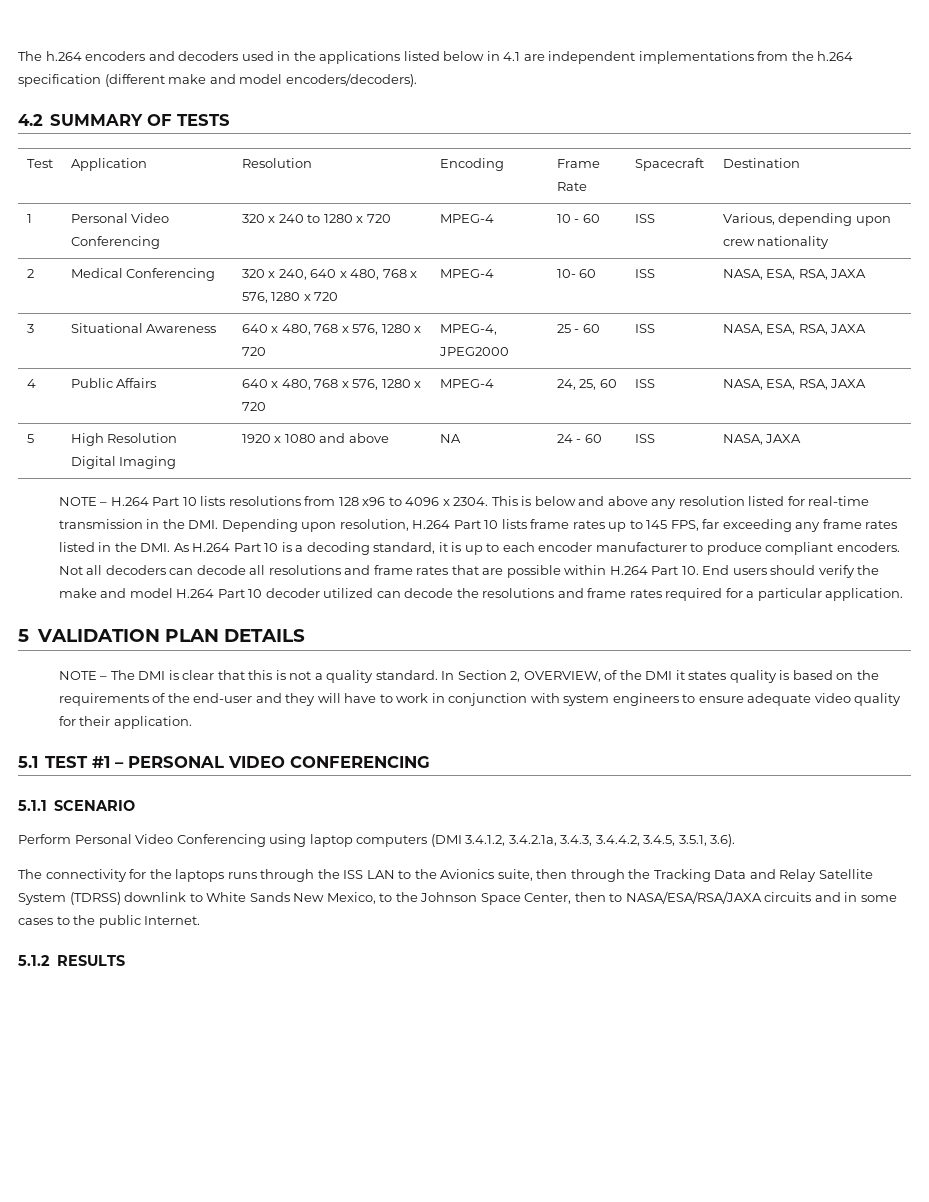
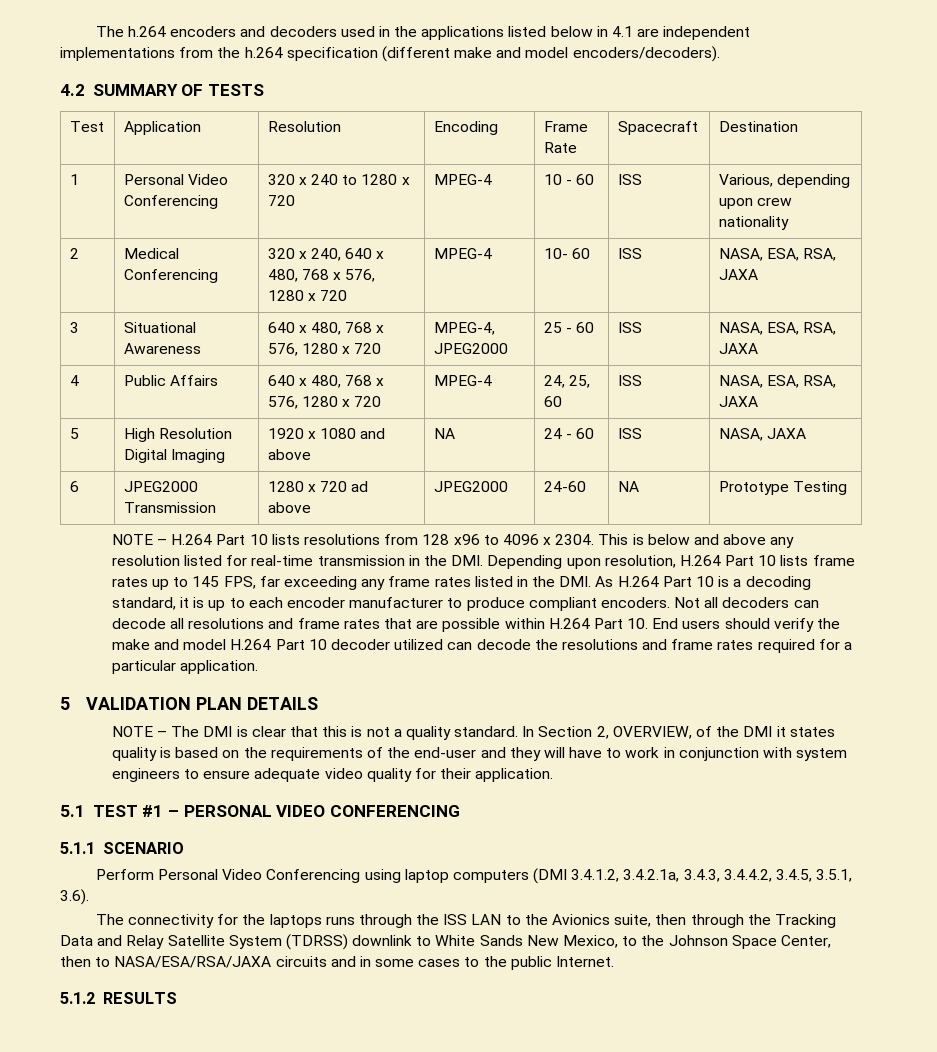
+ 6 | JPEG2000 Transmission | 1280 x 720 ad above | JPEG2000 | 24-60 | NA | Prototype Testing

